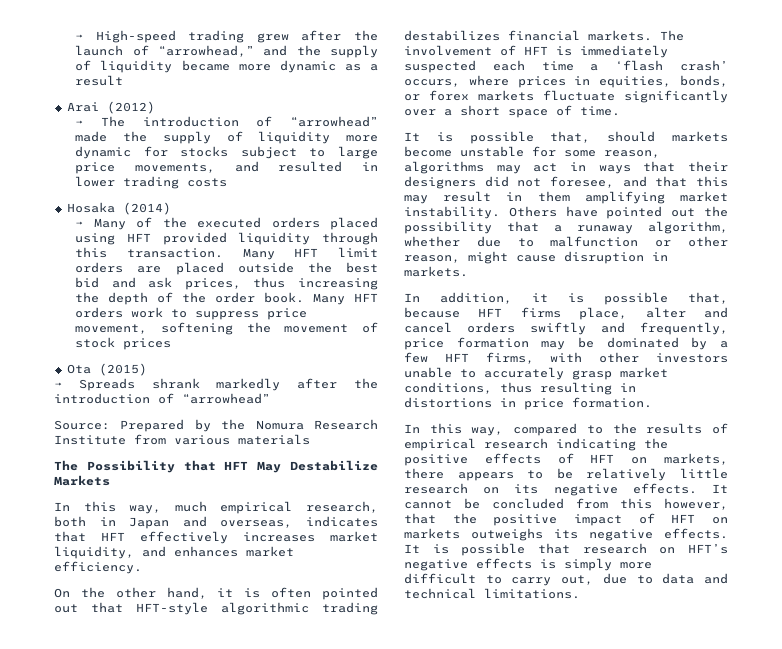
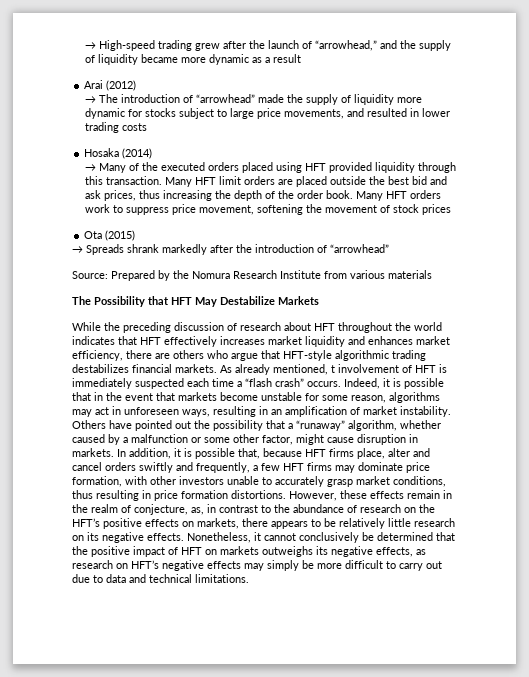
- In this way, much empirical research, both in Japan and overseas, indicates that HFT effectively increases market liquidity, and enhances market efficiency.
- On the other hand, it is often pointed out that HFT-style algorithmic trading destabilizes financial markets.
+ While the preceding discussion of research about HFT throughout the world indicates that HFT effectively increases market liquidity and enhances market efficiency, there are others who argue that HFT-style algorithmic trading destabilizes financial markets.
- The involvement of HFT is immediately suspected each time a ‘flash crash’ occurs, where prices in equities, bonds, or forex markets fluctuate significantly over a short space of time.
- It is possible that, should markets become unstable for some reason, algorithms may act in ways that their designers did not foresee, and that this may result in them amplifying market instability.
+ As already mentioned, t involvement of HFT is immediately suspected each time a “flash crash” occurs. Indeed, it is possible that in the event that markets become unstable for some reason, algorithms may act in unforeseen ways, resulting in an amplification of market instability.
- Others have pointed out the possibility that a runaway algorithm, whether due to malfunction or other reason, might cause disruption in markets.
- In addition, it is possible that, because HFT firms place, alter and cancel orders swiftly and frequently, price formation may be dominated by a few HFT firms, with other investors unable to accurately grasp market conditions, thus resulting in distortions in price formation.
- In this way, compared to the results of empirical research indicating the positive effects of HFT on markets, there appears to be relatively little research on its negative effects.
+ Others have pointed out the possibility that a “runaway” algorithm, whether caused by a malfunction or some other factor, might cause disruption in markets. In addition, it is possible that, because HFT firms place, alter and cancel orders swiftly and frequently, a few HFT firms may dominate price formation, with other investors unable to accurately grasp market conditions, thus resulting in price formation distortions. However, these effects remain in the realm of conjecture, as, in contrast to the abundance of research on the HFT’s positive effects on markets, there appears to be relatively little research on its negative effects.
- It cannot be concluded from this however, that the positive impact of HFT on markets outweighs its negative effects. It is possible that research on HFT’s negative effects is simply more difficult to carry out, due to data and technical limitations.
+ Nonetheless, it cannot conclusively be determined that the positive impact of HFT on markets outweighs its negative effects, as research on HFT’s negative effects may simply be more difficult to carry out due to data and technical limitations.

